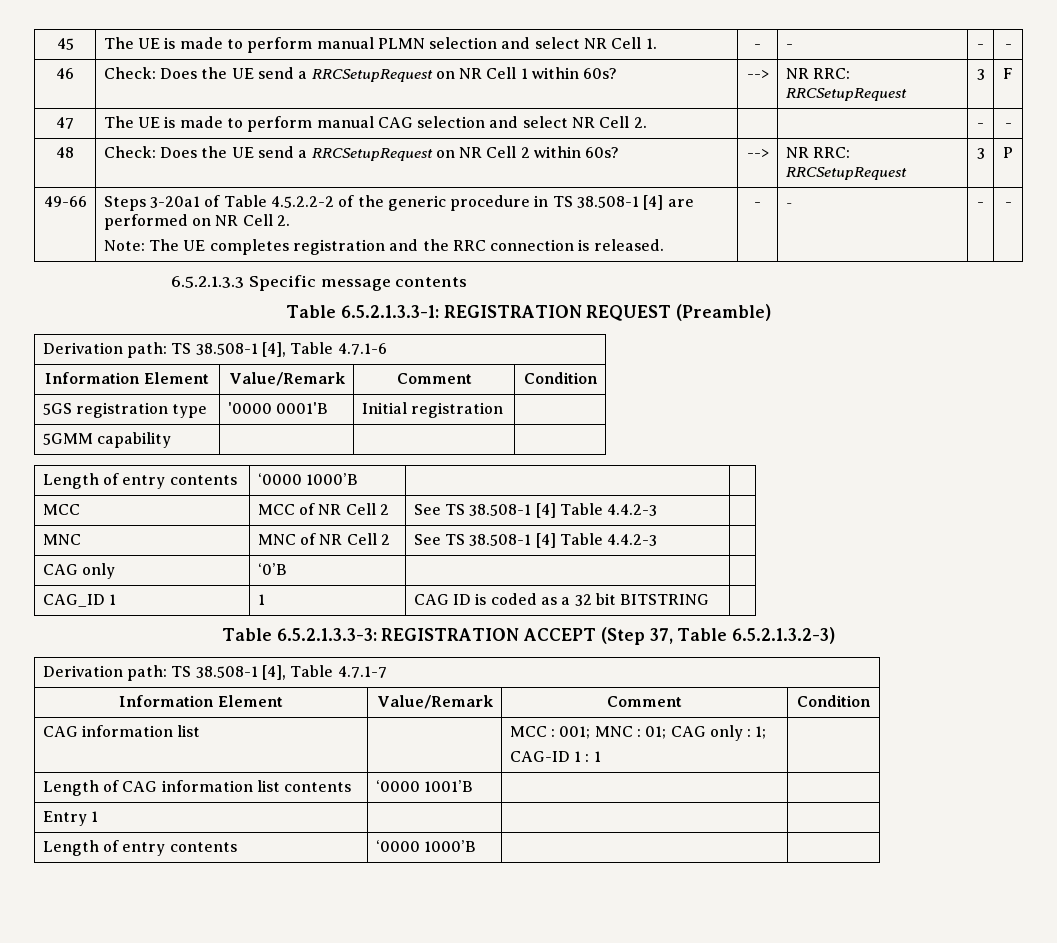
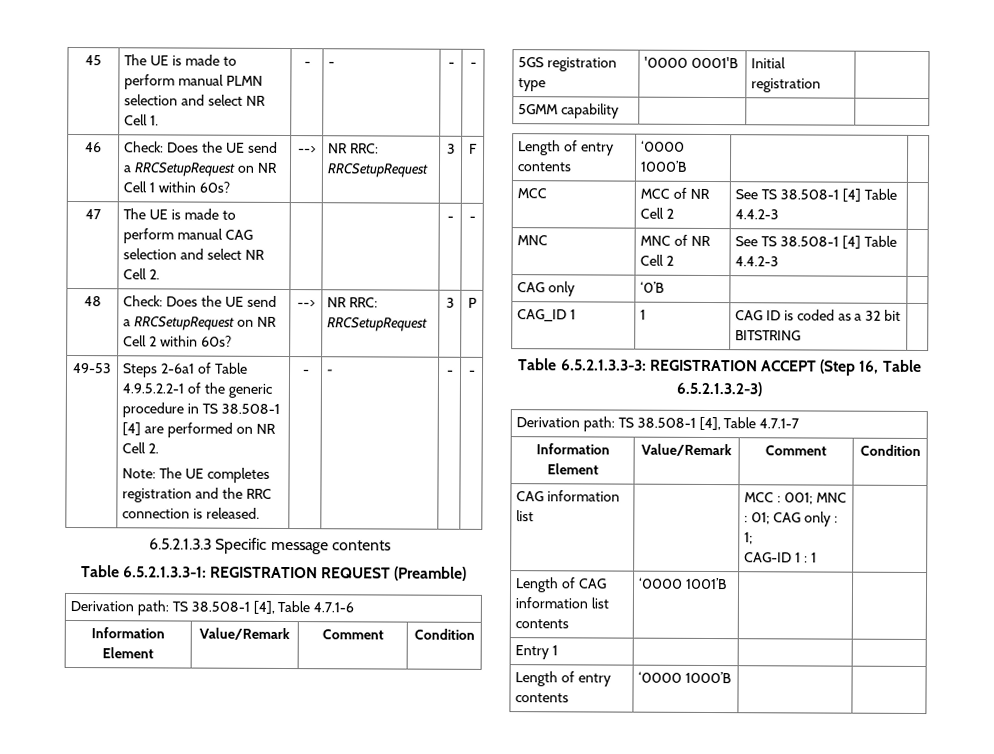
- 49-66 | Steps 3-20a1 of Table 4.5.2.2-2 of the generic procedure in TS 38.508-1 [4] are performed on NR Cell 2.
+ 49-53 | Steps 2-6a1 of Table 4.9.5.2.2-1 of the generic procedure in TS 38.508-1 [4] are performed on NR Cell 2.
- Table 6.5.2.1.3.3-3: REGISTRATION ACCEPT (Step 37, Table 6.5.2.1.3.2-3)
+ Table 6.5.2.1.3.3-3: REGISTRATION ACCEPT (Step 16, Table 6.5.2.1.3.2-3)

